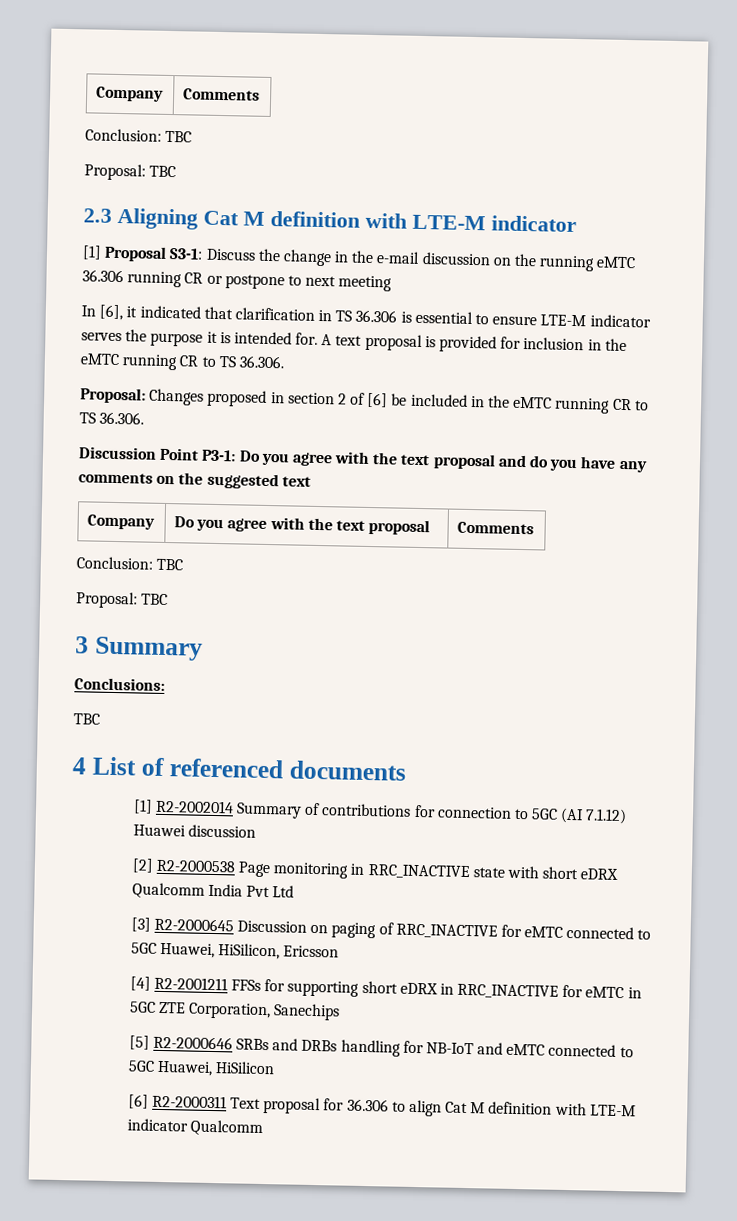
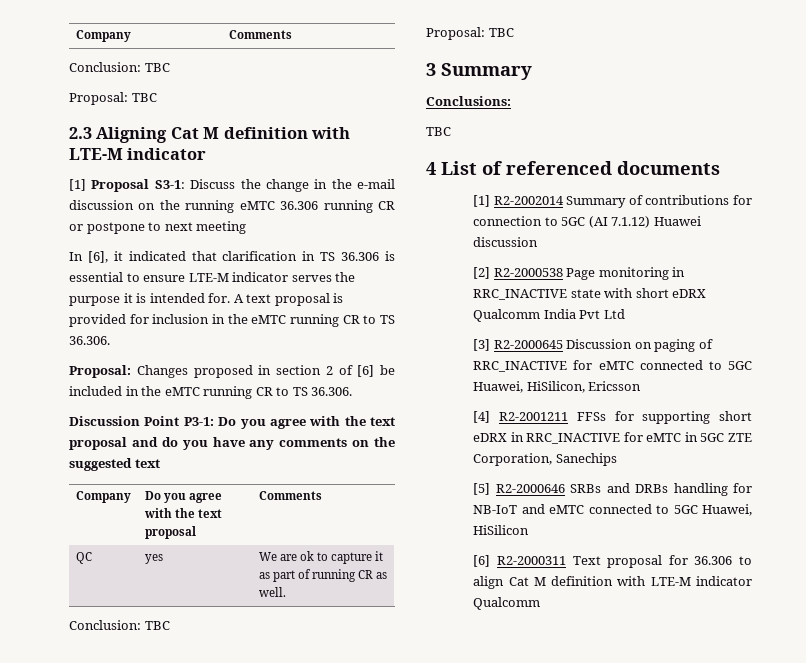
+ QC | yes | We are ok to capture it as part of running CR as well.

